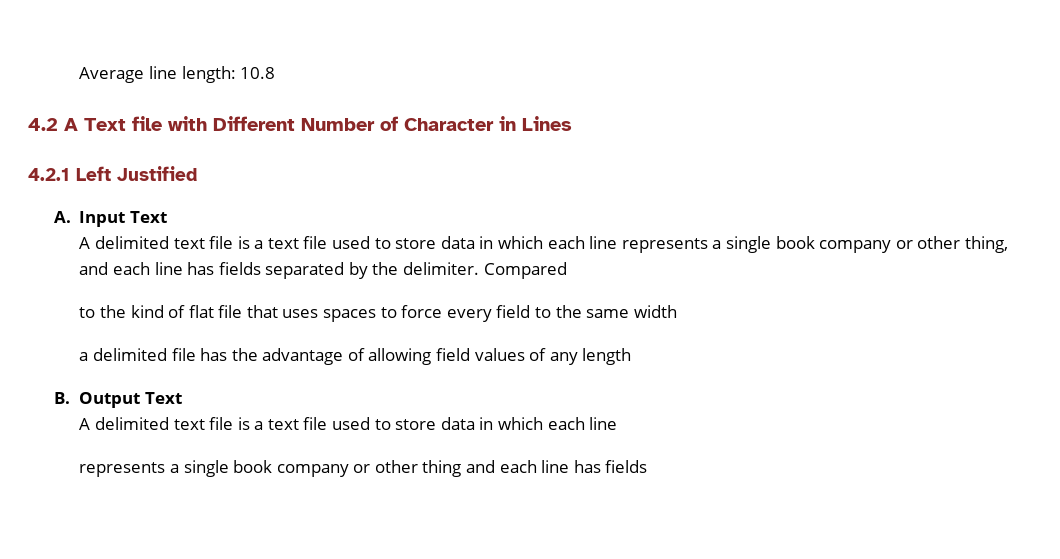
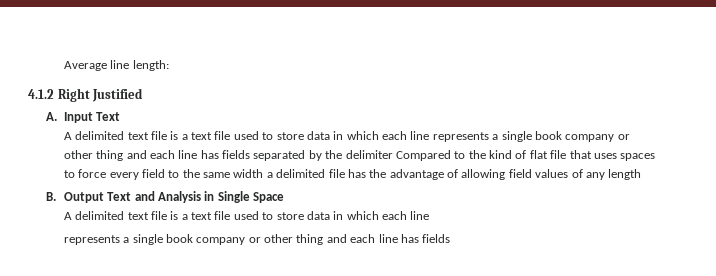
- Average line length: 10.8
- 4.2 A Text file with Different Number of Character in Lines
- 4.2.1 Left Justified
+ Average line length:
+ 4.1.2 Right Justified
- A delimited text file is a text file used to store data in which each line represents a single book company or other thing, and each line has fields separated by the delimiter. Compared
- to the kind of flat file that uses spaces to force every field to the same width
- a delimited file has the advantage of allowing field values of any length
+ A delimited text file is a text file used to store data in which each line represents a single book company or other thing and each line has fields separated by the delimiter Compared to the kind of flat file that uses spaces to force every field to the same width a delimited file has the advantage of allowing field values of any length
- B. Output Text
+ B. Output Text and Analysis in Single Space

